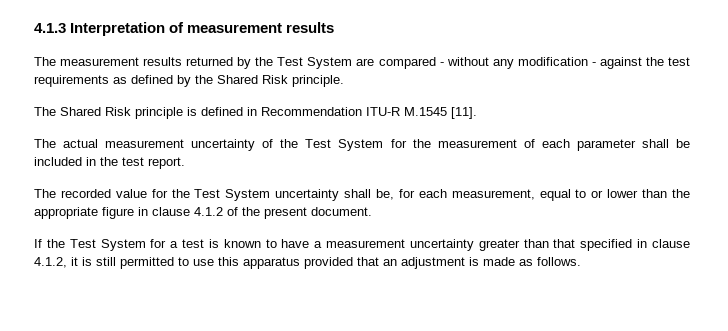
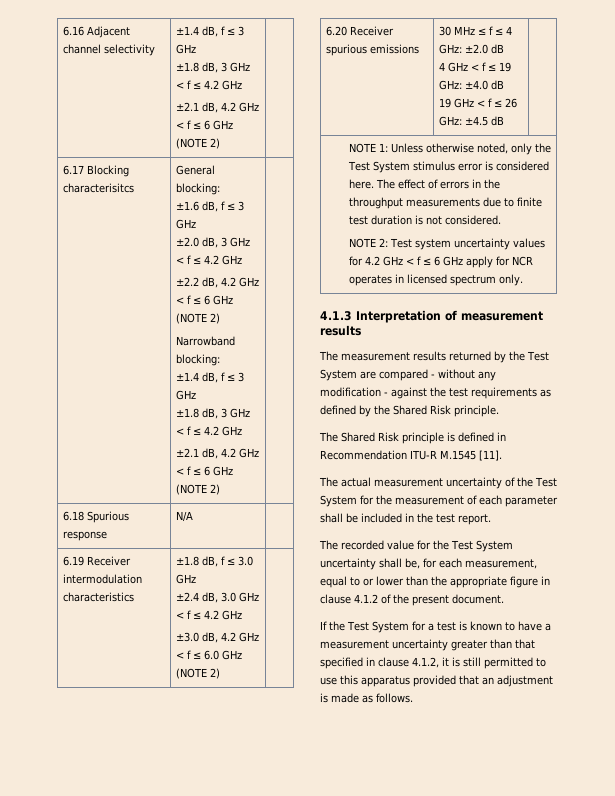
+ 6.16 Adjacent channel selectivity | ±1.4 dB, f ≤ 3 GHz
+ ±1.8 dB, 3 GHz < f ≤ 4.2 GHz
+ ±2.1 dB, 4.2 GHz < f ≤ 6 GHz (NOTE 2) |
+ 6.17 Blocking characterisitcs | General blocking:
+ ±1.6 dB, f ≤ 3 GHz
+ ±2.0 dB, 3 GHz < f ≤ 4.2 GHz
+ ±2.2 dB, 4.2 GHz < f ≤ 6 GHz (NOTE 2)
+ Narrowband blocking:
+ ±1.4 dB, f ≤ 3 GHz
+ ±1.8 dB, 3 GHz < f ≤ 4.2 GHz
+ ±2.1 dB, 4.2 GHz < f ≤ 6 GHz (NOTE 2) |
+ 6.18 Spurious response | N/A |
+ 6.19 Receiver intermodulation characteristics | ±1.8 dB, f ≤ 3.0 GHz
+ ±2.4 dB, 3.0 GHz < f ≤ 4.2 GHz
+ ±3.0 dB, 4.2 GHz < f ≤ 6.0 GHz (NOTE 2) |
+ 6.20 Receiver spurious emissions | 30 MHz ≤ f ≤ 4 GHz: ±2.0 dB
+ 4 GHz < f ≤ 19 GHz: ±4.0 dB
+ 19 GHz < f ≤ 26 GHz: ±4.5 dB |
+ NOTE 1: Unless otherwise noted, only the Test System stimulus error is considered here. The effect of errors in the throughput measurements due to finite test duration is not considered.
+ NOTE 2: Test system uncertainty values for 4.2 GHz < f ≤ 6 GHz apply for NCR operates in licensed spectrum only.

